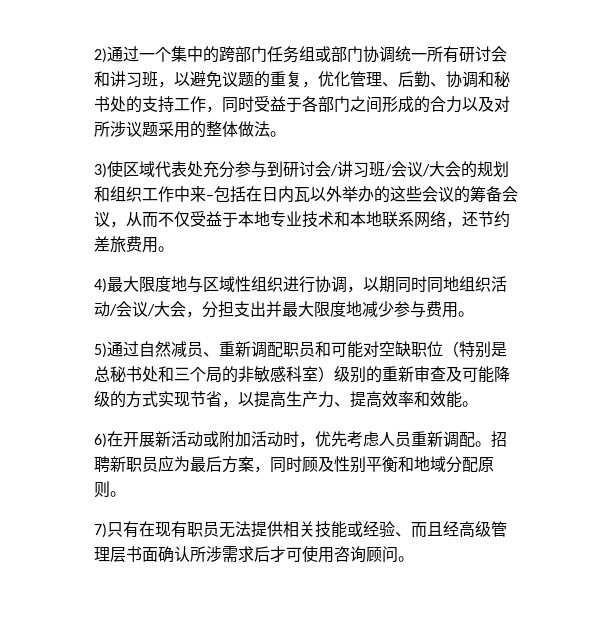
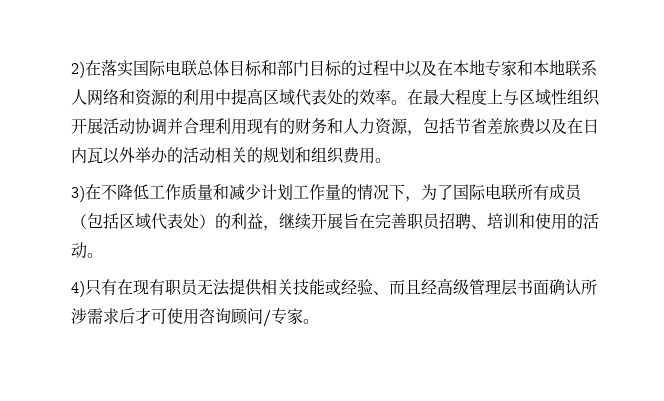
- 2)通过一个集中的跨部门任务组或部门协调统一所有研讨会和讲习班，以避免议题的重复，优化管理、后勤、协调和秘书处的支持工作，同时受益于各部门之间形成的合力以及对所涉议题采用的整体做法。
- 3)使区域代表处充分参与到研讨会/讲习班/会议/大会的规划和组织工作中来–包括在日内瓦以外举办的这些会议的筹备会议，从而不仅受益于本地专业技术和本地联系网络，还节约差旅费用。
- 4)最大限度地与区域性组织进行协调，以期同时同地组织活动/会议/大会，分担支出并最大限度地减少参与费用。
- 5)通过自然减员、重新调配职员和可能对空缺职位（特别是总秘书处和三个局的非敏感科室）级别的重新审查及可能降级的方式实现节省，以提高生产力、提高效率和效能。
- 6)在开展新活动或附加活动时，优先考虑人员重新调配。招聘新职员应为最后方案，同时顾及性别平衡和地域分配原则。
- 7)只有在现有职员无法提供相关技能或经验、而且经高级管理层书面确认所涉需求后才可使用咨询顾问。
+ 2)在落实国际电联总体目标和部门目标的过程中以及在本地专家和本地联系人网络和资源的利用中提高区域代表处的效率。在最大程度上与区域性组织开展活动协调并合理利用现有的财务和人力资源，包括节省差旅费以及在日内瓦以外举办的活动相关的规划和组织费用。
+ 3)在不降低工作质量和减少计划工作量的情况下，为了国际电联所有成员（包括区域代表处）的利益，继续开展旨在完善职员招聘、培训和使用的活动。
+ 4)只有在现有职员无法提供相关技能或经验、而且经高级管理层书面确认所涉需求后才可使用咨询顾问/专家。

